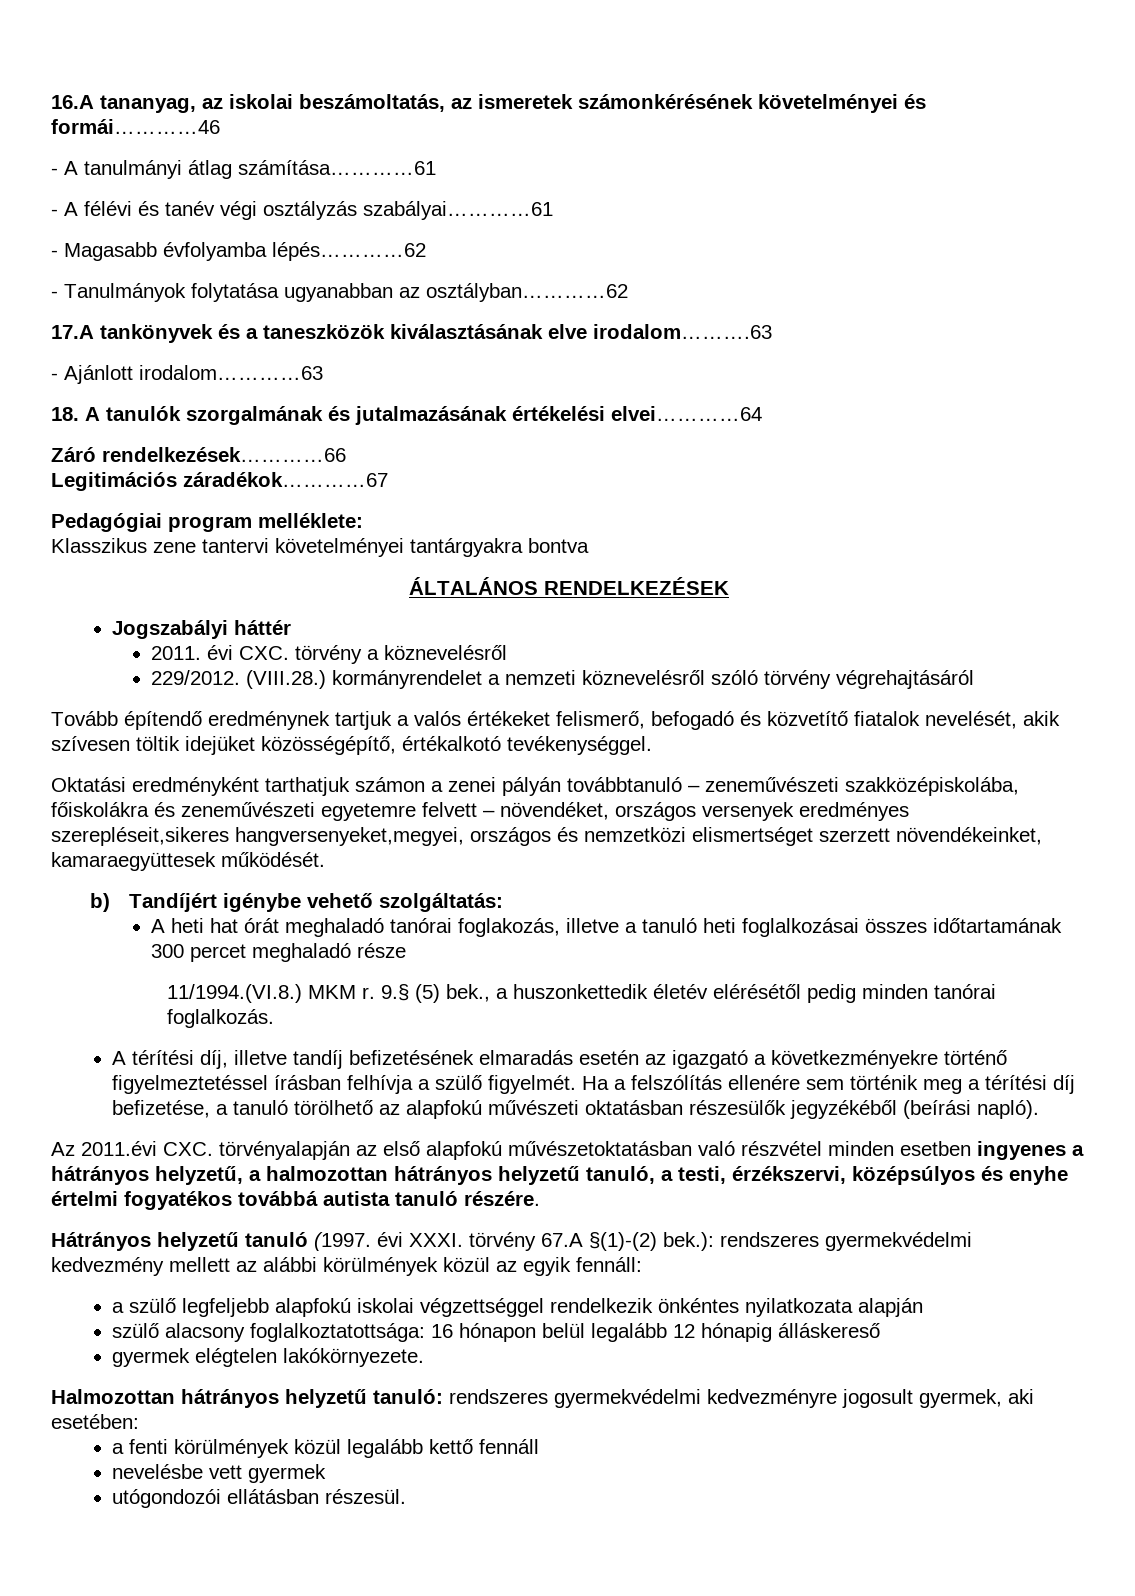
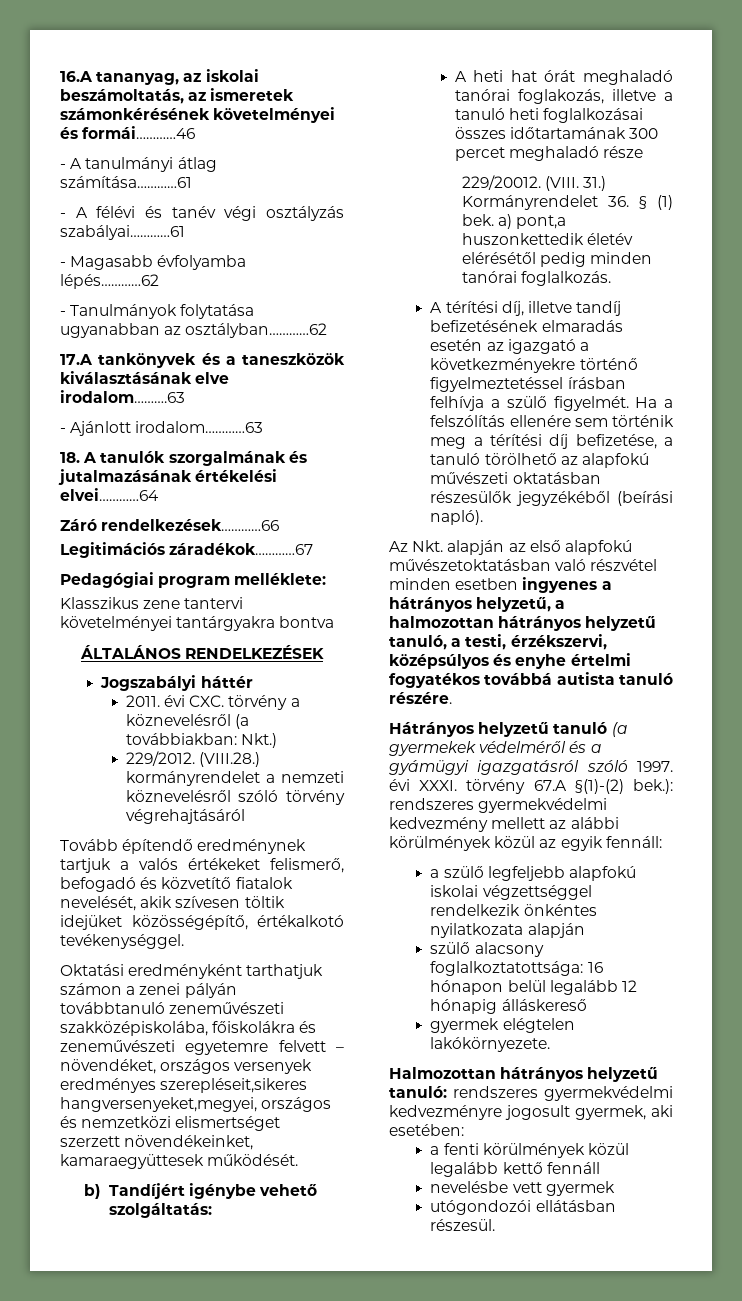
- 2011. évi CXC. törvény a köznevelésről
+ 2011. évi CXC. törvény a köznevelésről (a továbbiakban: Nkt.)
- Oktatási eredményként tarthatjuk számon a zenei pályán továbbtanuló – zeneművészeti szakközépiskolába, főiskolákra és zeneművészeti egyetemre felvett – növendéket, országos versenyek eredményes szerepléseit,sikeres hangversenyeket,megyei, országos és nemzetközi elismertséget szerzett növendékeinket, kamaraegyüttesek működését.
+ Oktatási eredményként tarthatjuk számon a zenei pályán továbbtanuló zeneművészeti szakközépiskolába, főiskolákra és zeneművészeti egyetemre felvett – növendéket, országos versenyek eredményes szerepléseit,sikeres hangversenyeket,megyei, országos és nemzetközi elismertséget szerzett növendékeinket, kamaraegyüttesek működését.
- 11/1994.(VI.8.) MKM r. 9.§ (5) bek., a huszonkettedik életév elérésétől pedig minden tanórai foglalkozás.
+ 229/20012. (VIII. 31.) Kormányrendelet 36. § (1) bek. a) pont,a huszonkettedik életév elérésétől pedig minden tanórai foglalkozás.
- Az 2011.évi CXC. törvényalapján az első alapfokú művészetoktatásban való részvétel minden esetben ingyenes a hátrányos helyzetű, a halmozottan hátrányos helyzetű tanuló, a testi, érzékszervi, középsúlyos és enyhe értelmi fogyatékos továbbá autista tanuló részére.
+ Az Nkt. alapján az első alapfokú művészetoktatásban való részvétel minden esetben ingyenes a hátrányos helyzetű, a halmozottan hátrányos helyzetű tanuló, a testi, érzékszervi, középsúlyos és enyhe értelmi fogyatékos továbbá autista tanuló részére.
- Hátrányos helyzetű tanuló (1997. évi XXXI. törvény 67.A §(1)-(2) bek.): rendszeres gyermekvédelmi kedvezmény mellett az alábbi körülmények közül az egyik fennáll:
+ Hátrányos helyzetű tanuló (a gyermekek védelméről és a gyámügyi igazgatásról szóló 1997. évi XXXI. törvény 67.A §(1)-(2) bek.): rendszeres gyermekvédelmi kedvezmény mellett az alábbi körülmények közül az egyik fennáll:

